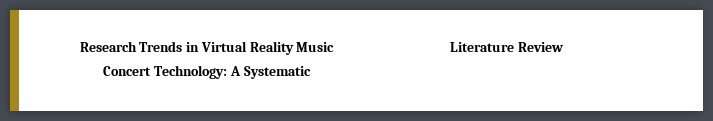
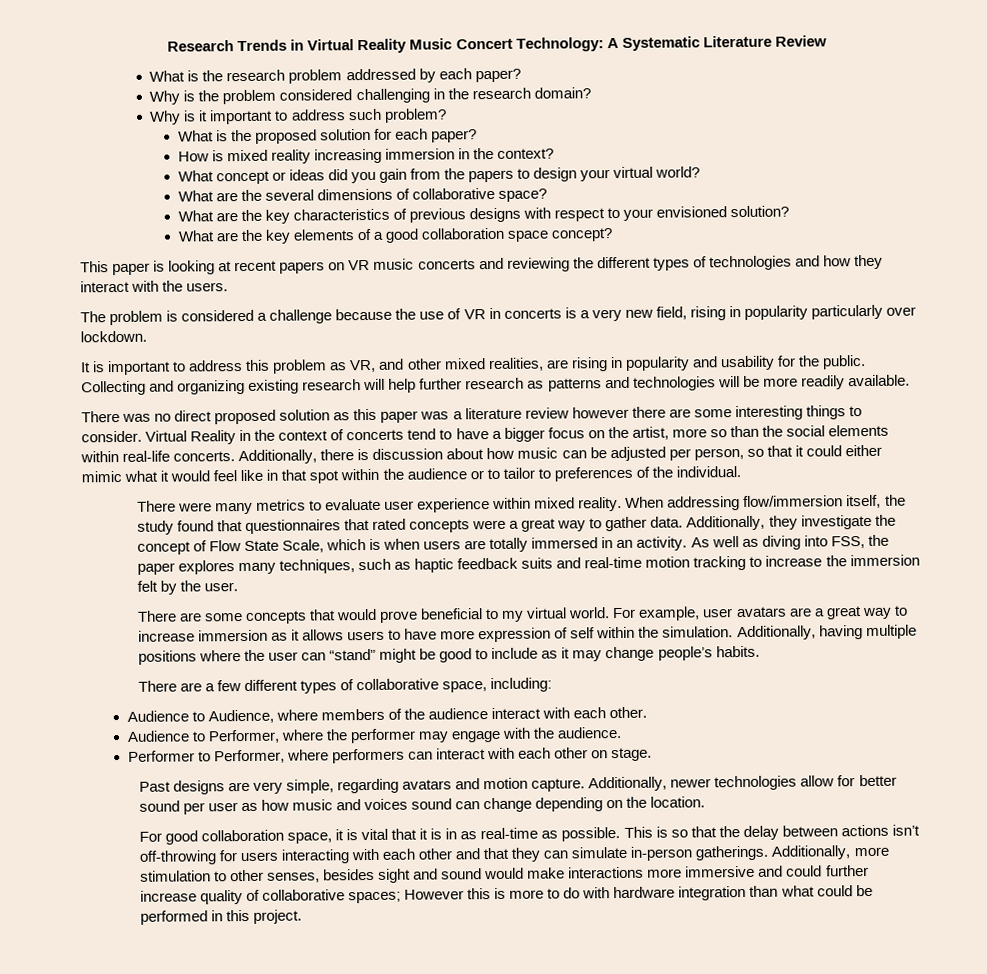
+ What is the research problem addressed by each paper?
+ Why is the problem considered challenging in the research domain?
+ Why is it important to address such problem?
+ What is the proposed solution for each paper?
+ How is mixed reality increasing immersion in the context?
+ What concept or ideas did you gain from the papers to design your virtual world?
+ What are the several dimensions of collaborative space?
+ What are the key characteristics of previous designs with respect to your envisioned solution?
+ What are the key elements of a good collaboration space concept?
+ This paper is looking at recent papers on VR music concerts and reviewing the different types of technologies and how they interact with the users.
+ The problem is considered a challenge because the use of VR in concerts is a very new field, rising in popularity particularly over lockdown.
+ It is important to address this problem as VR, and other mixed realities, are rising in popularity and usability for the public. Collecting and organizing existing research will help further research as patterns and technologies will be more readily available.
+ There was no direct proposed solution as this paper was a literature review however there are some interesting things to consider. Virtual Reality in the context of concerts tend to have a bigger focus on the artist, more so than the social elements within real-life concerts. Additionally, there is discussion about how music can be adjusted per person, so that it could either mimic what it would feel like in that spot within the audience or to tailor to preferences of the individual.
+ There were many metrics to evaluate user experience within mixed reality. When addressing flow/immersion itself, the study found that questionnaires that rated concepts were a great way to gather data. Additionally, they investigate the concept of Flow State Scale, which is when users are totally immersed in an activity. As well as diving into FSS, the paper explores many techniques, such as haptic feedback suits and real-time motion tracking to increase the immersion felt by the user.
+ There are some concepts that would prove beneficial to my virtual world. For example, user avatars are a great way to increase immersion as it allows users to have more expression of self within the simulation. Additionally, having multiple positions where the user can “stand” might be good to include as it may change people’s habits.
+ There are a few different types of collaborative space, including:
+ Audience to Audience, where members of the audience interact with each other.
+ Audience to Performer, where the performer may engage with the audience.
+ Performer to Performer, where performers can interact with each other on stage.
+ Past designs are very simple, regarding avatars and motion capture. Additionally, newer technologies allow for better sound per user as how music and voices sound can change depending on the location.
+ For good collaboration space, it is vital that it is in as real-time as possible. This is so that the delay between actions isn’t off-throwing for users interacting with each other and that they can simulate in-person gatherings. Additionally, more stimulation to other senses, besides sight and sound would make interactions more immersive and could further increase quality of collaborative spaces; However this is more to do with hardware integration than what could be performed in this project.

